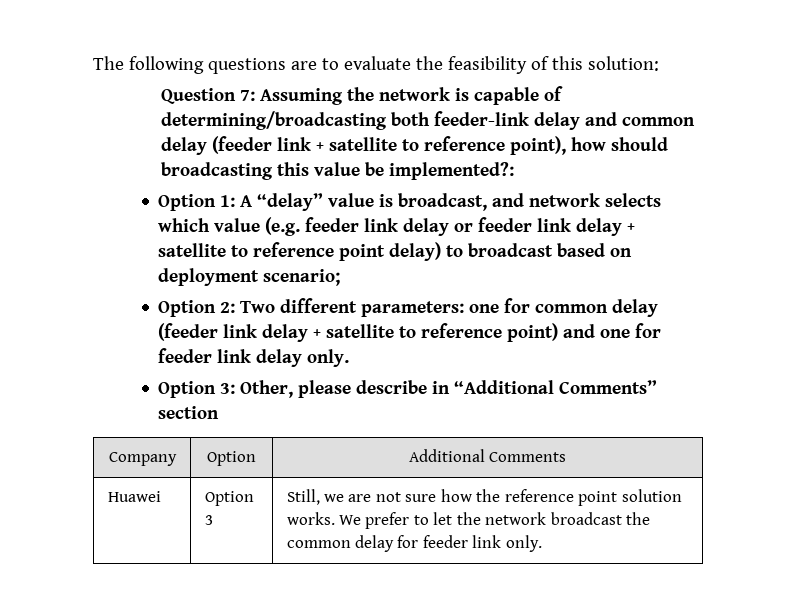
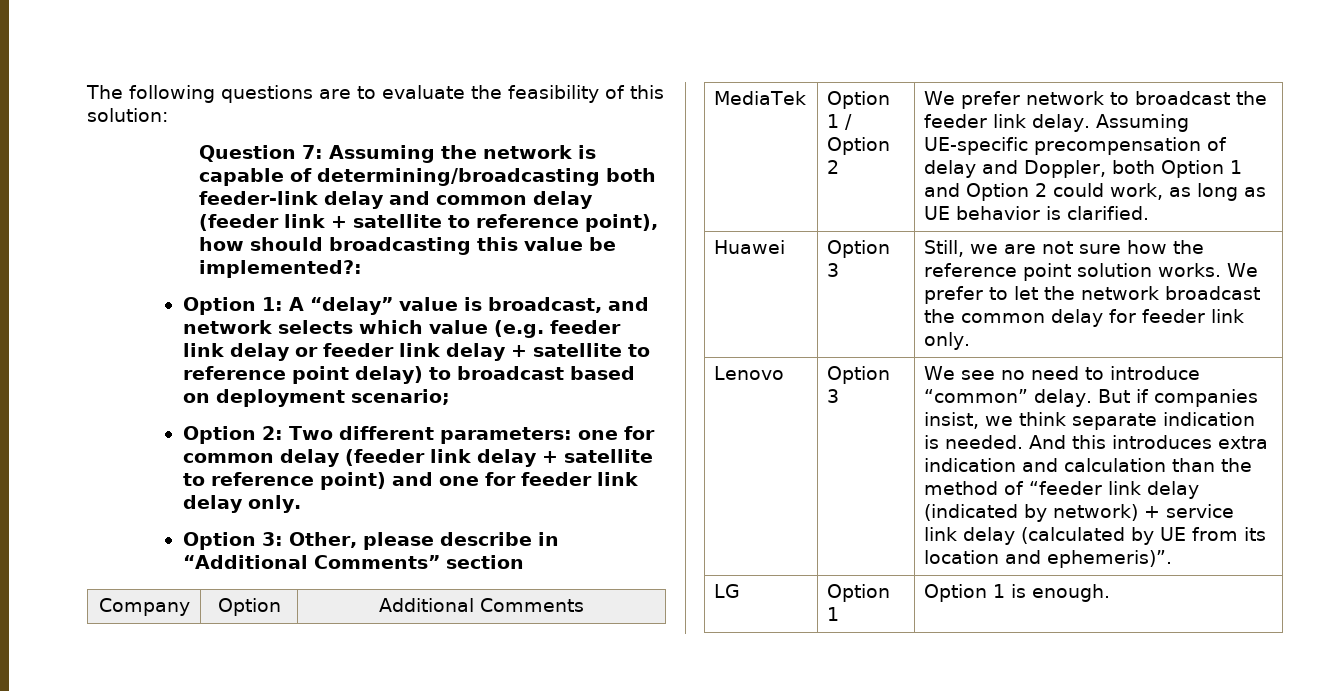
+ MediaTek | Option 1 / Option 2 | We prefer network to broadcast the feeder link delay. Assuming UE-specific precompensation of delay and Doppler, both Option 1 and Option 2 could work, as long as UE behavior is clarified.
+ Lenovo | Option 3 | We see no need to introduce “common” delay. But if companies insist, we think separate indication is needed. And this introduces extra indication and calculation than the method of “feeder link delay (indicated by network) + service link delay (calculated by UE from its location and ephemeris)”.
+ LG | Option 1 | Option 1 is enough.

